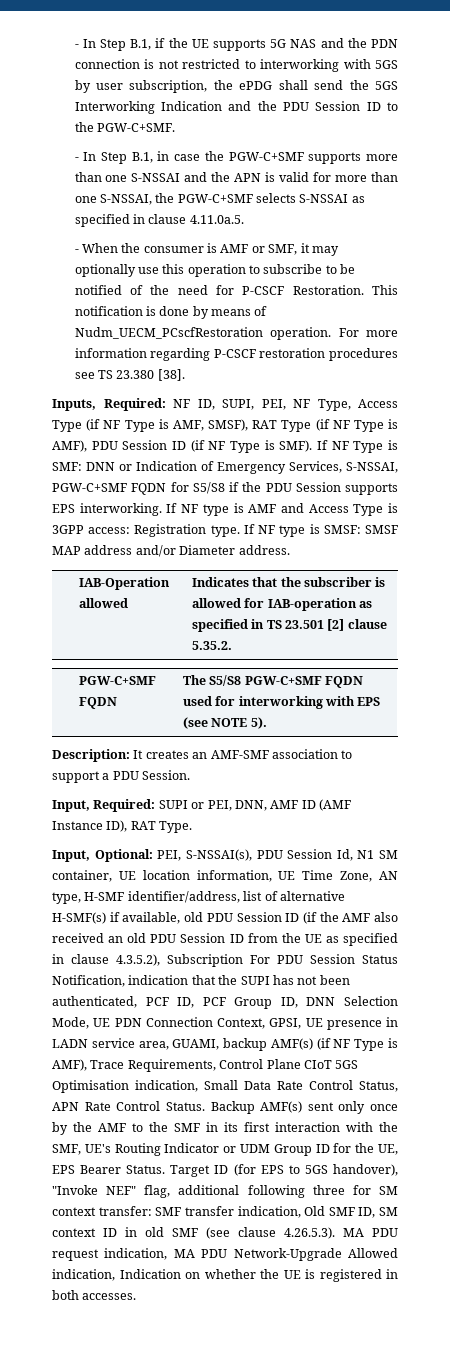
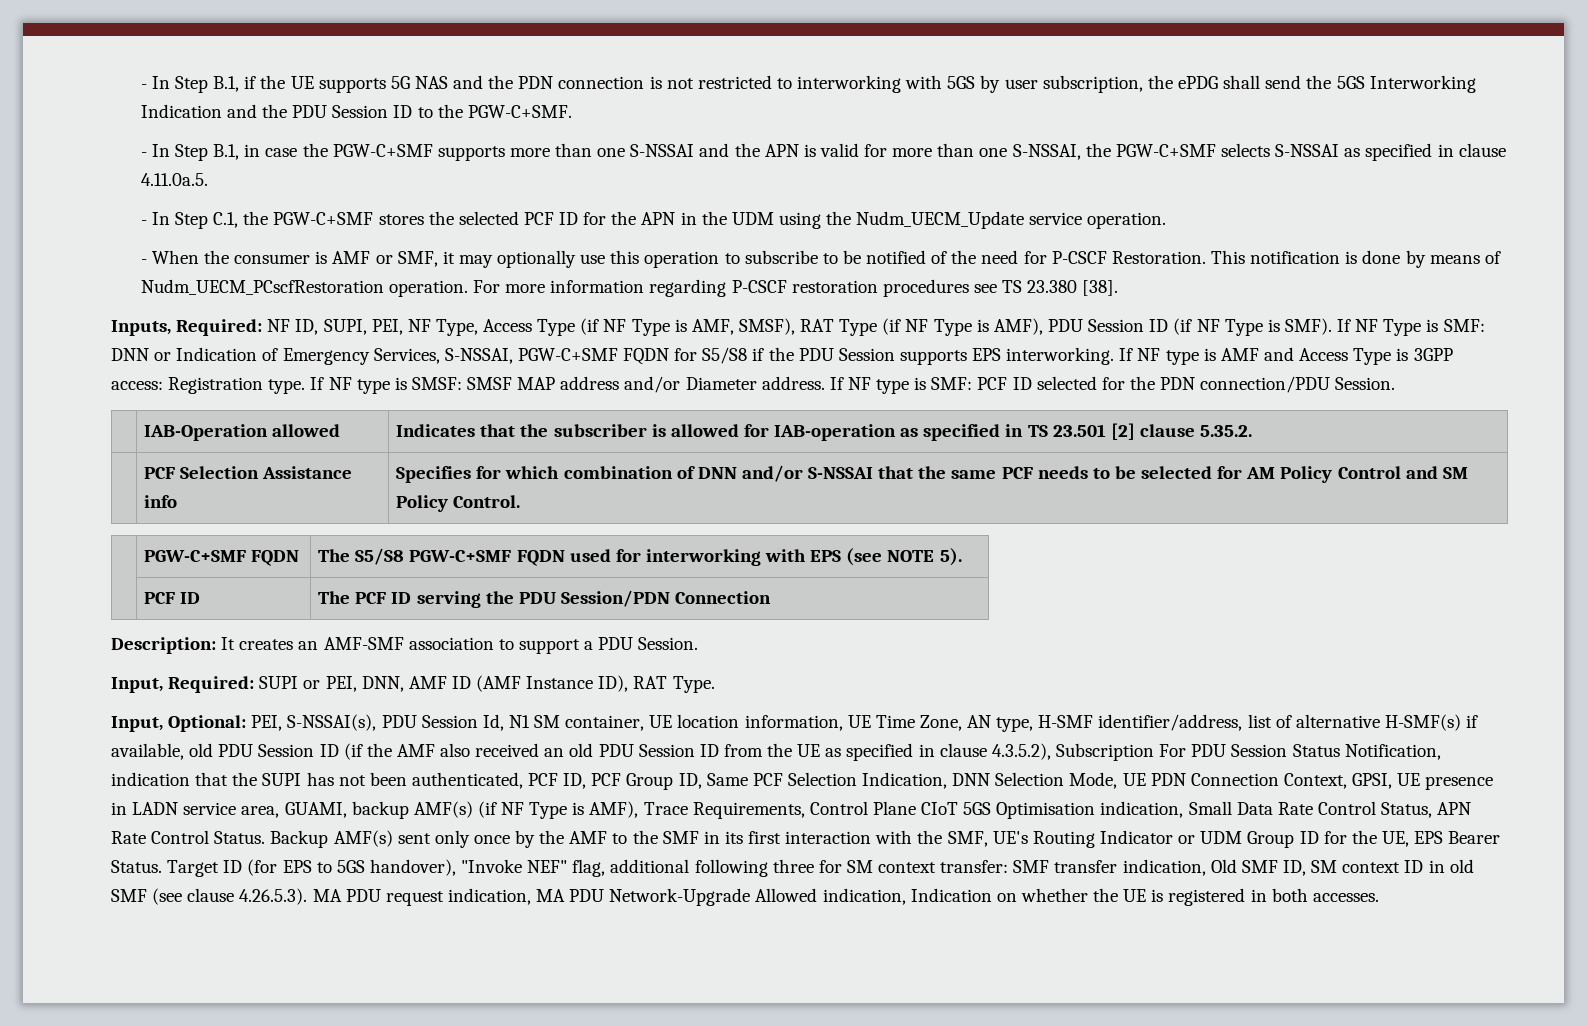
+ - In Step C.1, the PGW-C+SMF stores the selected PCF ID for the APN in the UDM using the Nudm_UECM_Update service operation.
+ If NF type is SMF: PCF ID selected for the PDN connection/PDU Session.
+ | PCF Selection Assistance info | Specifies for which combination of DNN and/or S-NSSAI that the same PCF needs to be selected for AM Policy Control and SM Policy Control.
+ | PCF ID | The PCF ID serving the PDU Session/PDN Connection
- PEI, S-NSSAI(s), PDU Session Id, N1 SM container, UE location information, UE Time Zone, AN type, H-SMF identifier/address, list of alternative H-SMF(s) if available, old PDU Session ID (if the AMF also received an old PDU Session ID from the UE as specified in clause 4.3.5.2), Subscription For PDU Session Status Notification, indication that the SUPI has not been authenticated, PCF ID, PCF Group ID, DNN Selection Mode, UE PDN Connection Context, GPSI, UE presence in LADN service area, GUAMI, backup AMF(s) (if NF Type is AMF), Trace Requirements, Control Plane CIoT 5GS Optimisation indication, Small Data Rate Control Status, APN Rate Control Status.
+ PEI, S-NSSAI(s), PDU Session Id, N1 SM container, UE location information, UE Time Zone, AN type, H-SMF identifier/address, list of alternative H-SMF(s) if available, old PDU Session ID (if the AMF also received an old PDU Session ID from the UE as specified in clause 4.3.5.2), Subscription For PDU Session Status Notification, indication that the SUPI has not been authenticated, PCF ID, PCF Group ID, Same PCF Selection Indication, DNN Selection Mode, UE PDN Connection Context, GPSI, UE presence in LADN service area, GUAMI, backup AMF(s) (if NF Type is AMF), Trace Requirements, Control Plane CIoT 5GS Optimisation indication, Small Data Rate Control Status, APN Rate Control Status.

